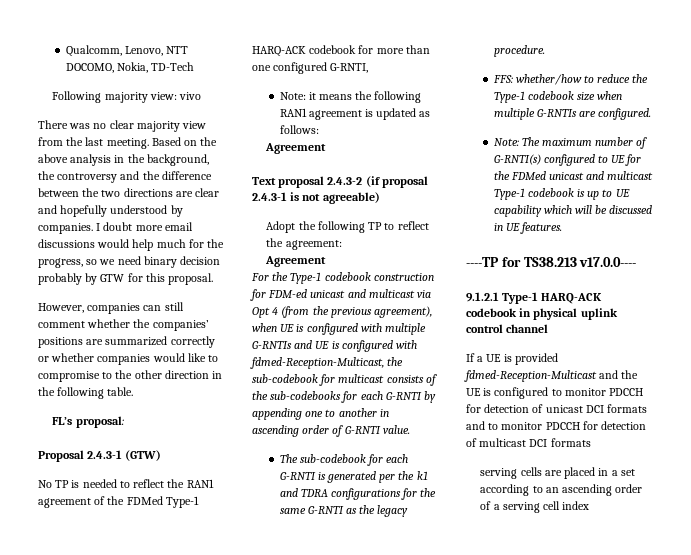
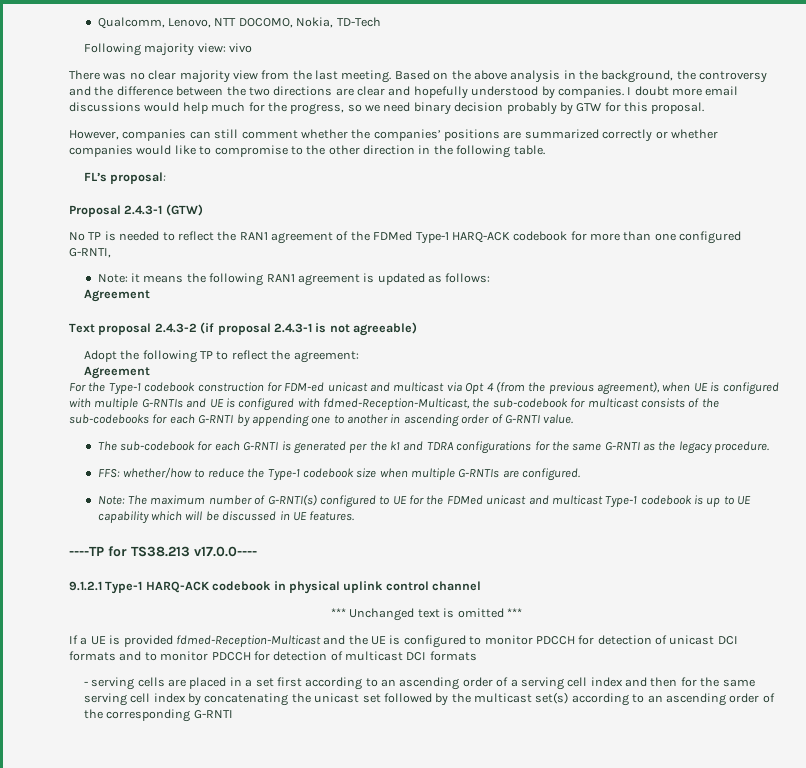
+ *** Unchanged text is omitted ***
- serving cells are placed in a set according to an ascending order of a serving cell index
+ - serving cells are placed in a set first according to an ascending order of a serving cell index and then for the same serving cell index by concatenating the unicast set followed by the multicast set(s) according to an ascending order of the corresponding G-RNTI

